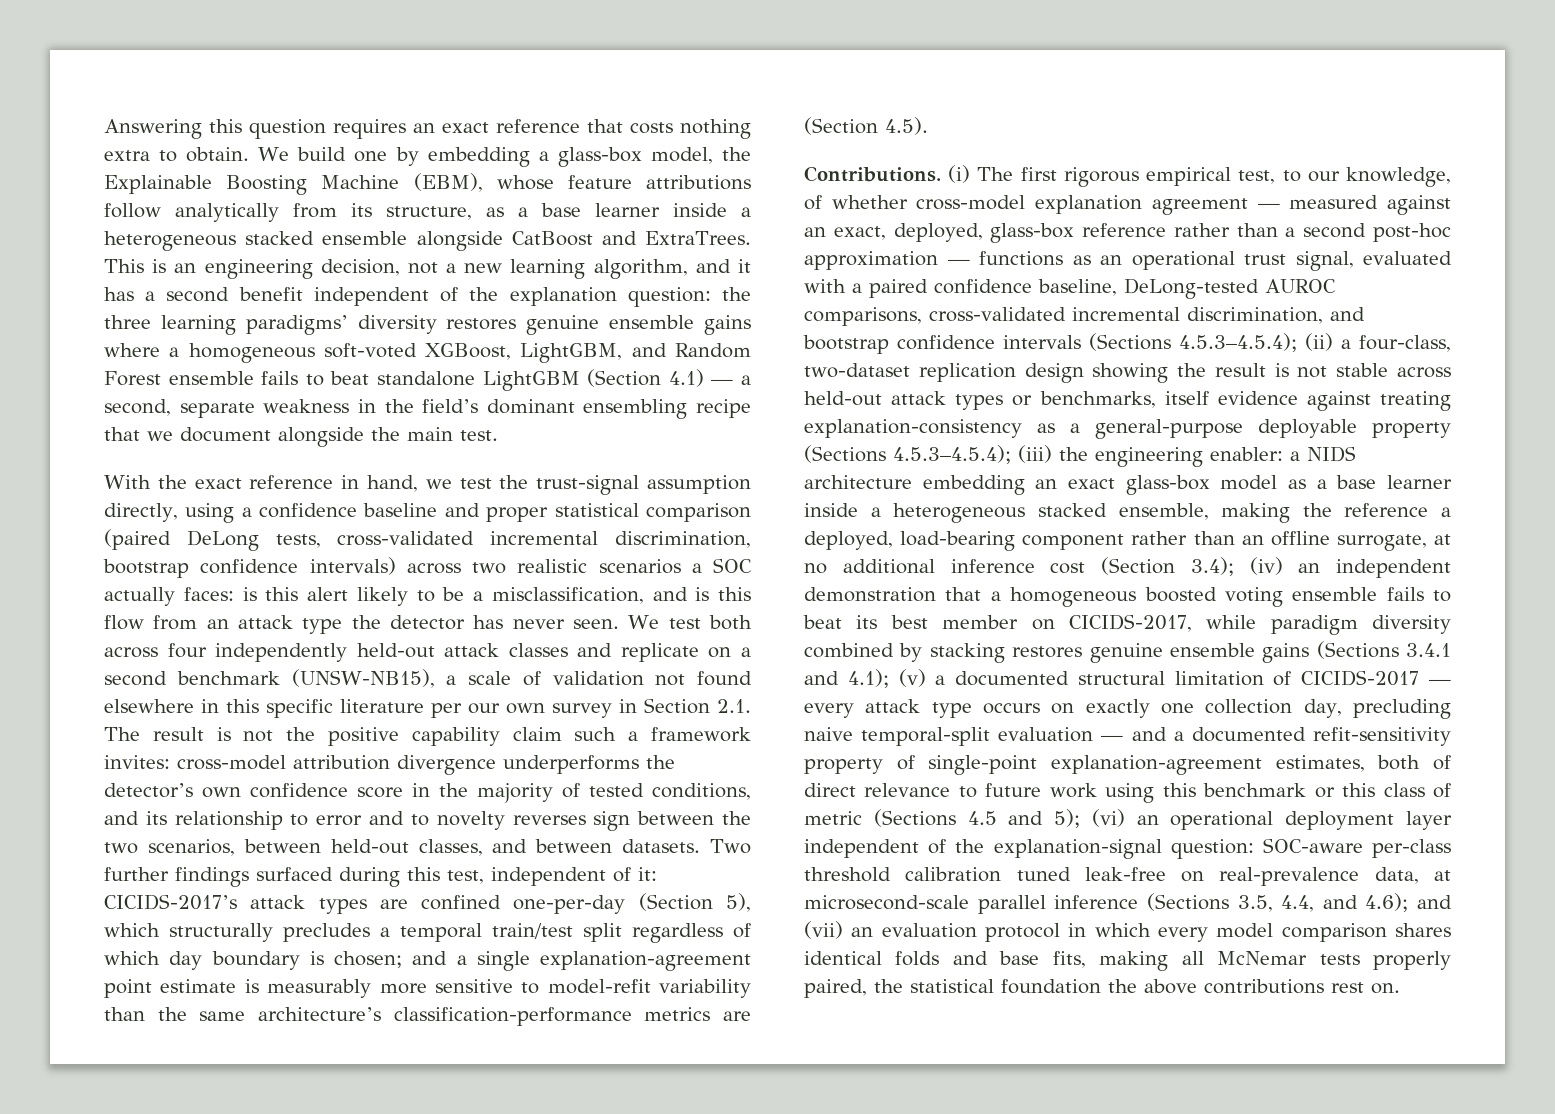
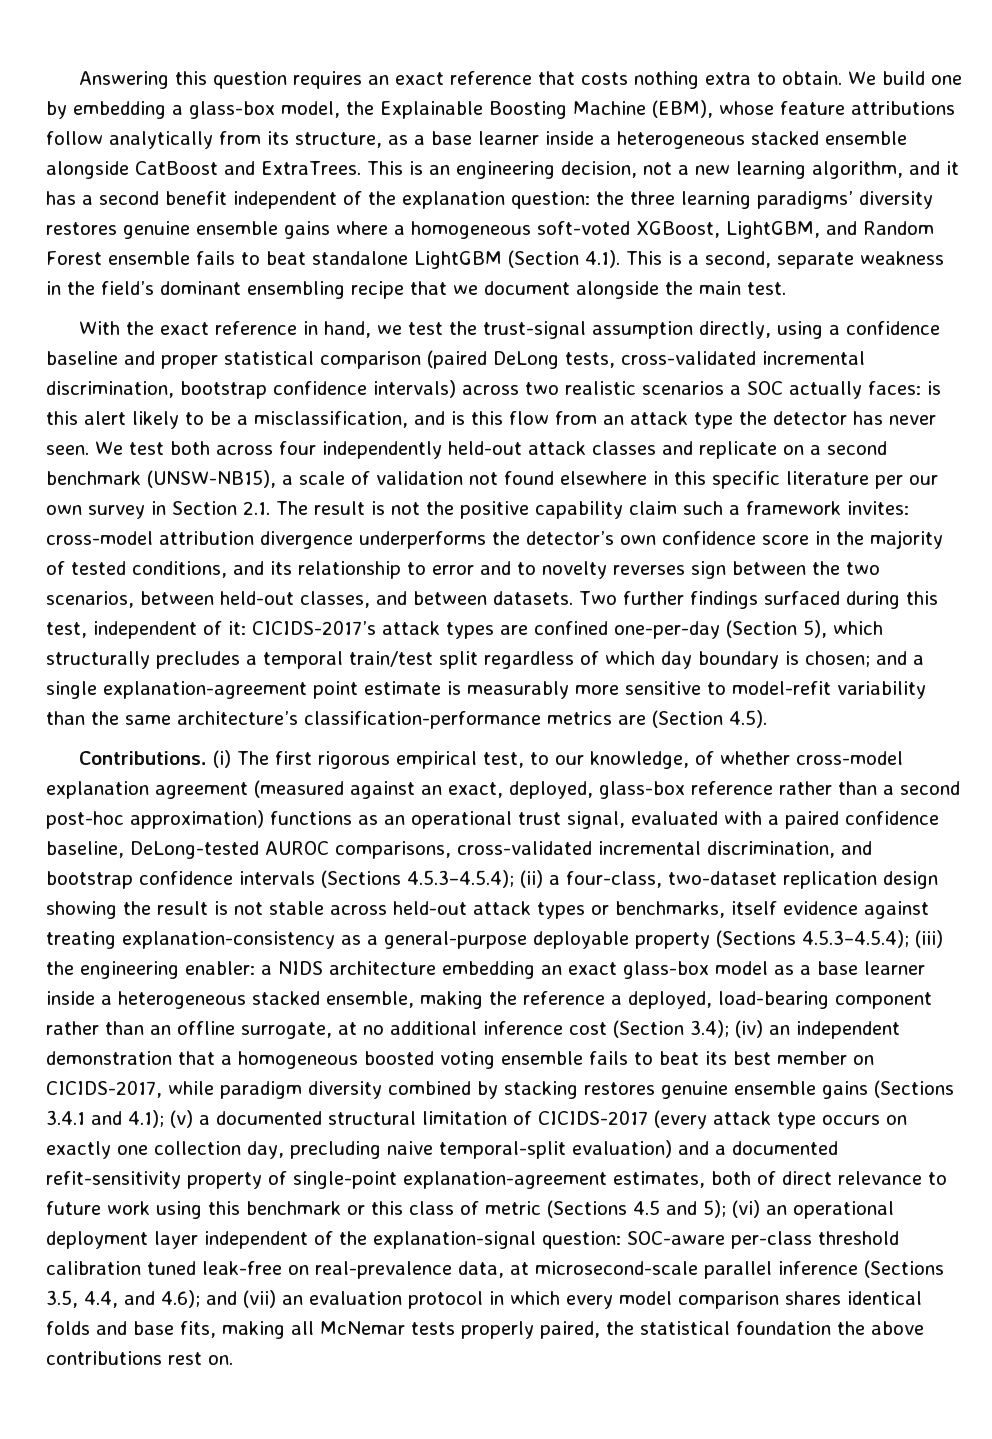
- the three learning paradigms’ diversity restores genuine ensemble gains where a homogeneous soft-voted XGBoost, LightGBM, and Random Forest ensemble fails to beat standalone LightGBM (Section 4.1) — a second, separate weakness in the field’s dominant ensembling recipe that we document alongside the main test.
+ the three learning paradigms’ diversity restores genuine ensemble gains where a homogeneous soft-voted XGBoost, LightGBM, and Random Forest ensemble fails to beat standalone LightGBM (Section 4.1). This is a second, separate weakness in the field’s dominant ensembling recipe that we document alongside the main test.
- (i) The first rigorous empirical test, to our knowledge, of whether cross-model explanation agreement — measured against an exact, deployed, glass-box reference rather than a second post-hoc approximation — functions as an operational trust signal, evaluated with a paired confidence baseline, DeLong-tested AUROC comparisons, cross-validated incremental discrimination, and bootstrap confidence intervals (Sections 4.5.3–4.5.4);
+ (i) The first rigorous empirical test, to our knowledge, of whether cross-model explanation agreement (measured against an exact, deployed, glass-box reference rather than a second post-hoc approximation) functions as an operational trust signal, evaluated with a paired confidence baseline, DeLong-tested AUROC comparisons, cross-validated incremental discrimination, and bootstrap confidence intervals (Sections 4.5.3–4.5.4);
- (v) a documented structural limitation of CICIDS-2017 — every attack type occurs on exactly one collection day, precluding naive temporal-split evaluation — and a documented refit-sensitivity property of single-point explanation-agreement estimates, both of direct relevance to future work using this benchmark or this class of metric (Sections 4.5 and 5);
+ (v) a documented structural limitation of CICIDS-2017 (every attack type occurs on exactly one collection day, precluding naive temporal-split evaluation) and a documented refit-sensitivity property of single-point explanation-agreement estimates, both of direct relevance to future work using this benchmark or this class of metric (Sections 4.5 and 5);

